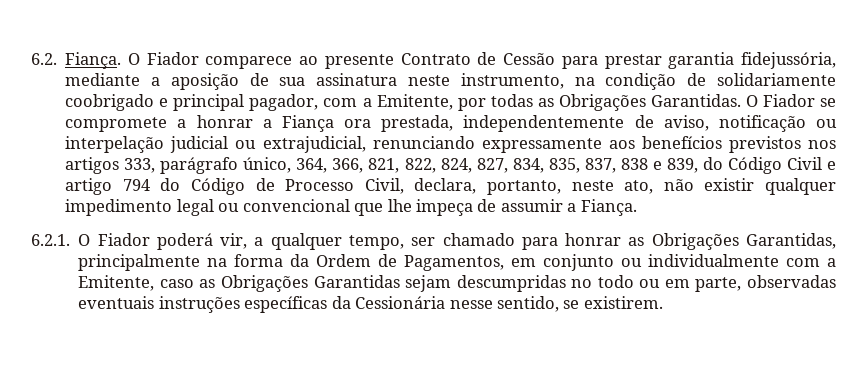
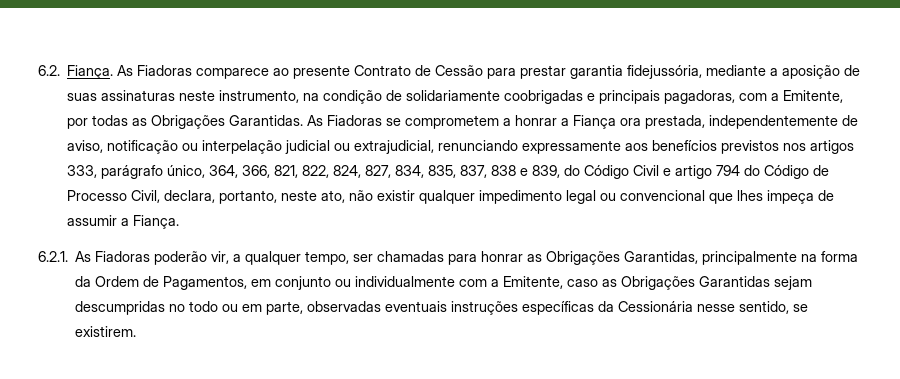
- O Fiador comparece ao presente Contrato de Cessão para prestar garantia fidejussória, mediante a aposição de sua assinatura neste instrumento, na condição de solidariamente coobrigado e principal pagador, com a Emitente, por todas as Obrigações Garantidas.
+ As Fiadoras comparece ao presente Contrato de Cessão para prestar garantia fidejussória, mediante a aposição de suas assinaturas neste instrumento, na condição de solidariamente coobrigadas e principais pagadoras, com a Emitente, por todas as Obrigações Garantidas.
- O Fiador se compromete a honrar a Fiança ora prestada, independentemente de aviso, notificação ou interpelação judicial ou extrajudicial, renunciando expressamente aos benefícios previstos nos artigos 333, parágrafo único, 364, 366, 821, 822, 824, 827, 834, 835, 837, 838 e 839, do Código Civil e artigo 794 do Código de Processo Civil, declara, portanto, neste ato, não existir qualquer impedimento legal ou convencional que lhe impeça de assumir a Fiança.
+ As Fiadoras se comprometem a honrar a Fiança ora prestada, independentemente de aviso, notificação ou interpelação judicial ou extrajudicial, renunciando expressamente aos benefícios previstos nos artigos 333, parágrafo único, 364, 366, 821, 822, 824, 827, 834, 835, 837, 838 e 839, do Código Civil e artigo 794 do Código de Processo Civil, declara, portanto, neste ato, não existir qualquer impedimento legal ou convencional que lhes impeça de assumir a Fiança.
- 6.2.1. O Fiador poderá vir, a qualquer tempo, ser chamado para honrar as Obrigações Garantidas, principalmente na forma da Ordem de Pagamentos, em conjunto ou individualmente com a Emitente, caso as Obrigações Garantidas sejam descumpridas no todo ou em parte, observadas eventuais instruções específicas da Cessionária nesse sentido, se existirem.
+ 6.2.1. As Fiadoras poderão vir, a qualquer tempo, ser chamadas para honrar as Obrigações Garantidas, principalmente na forma da Ordem de Pagamentos, em conjunto ou individualmente com a Emitente, caso as Obrigações Garantidas sejam descumpridas no todo ou em parte, observadas eventuais instruções específicas da Cessionária nesse sentido, se existirem.

